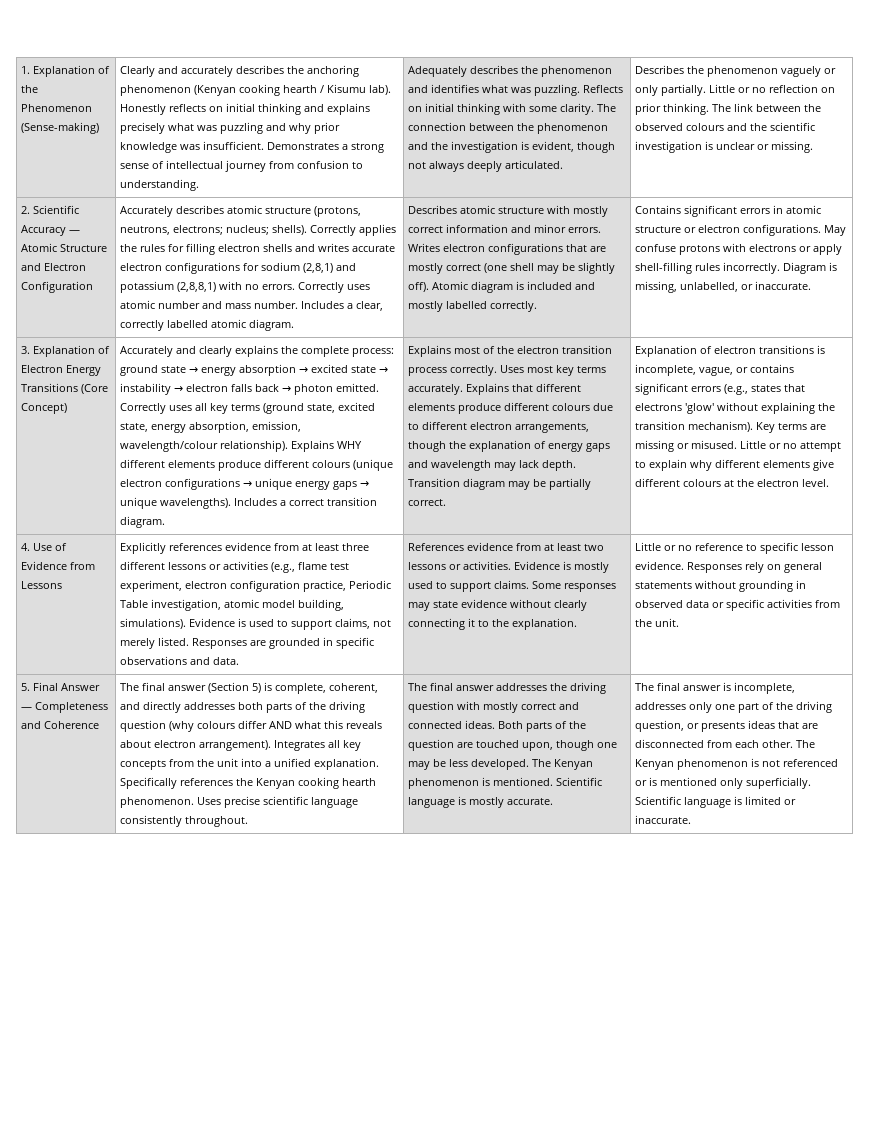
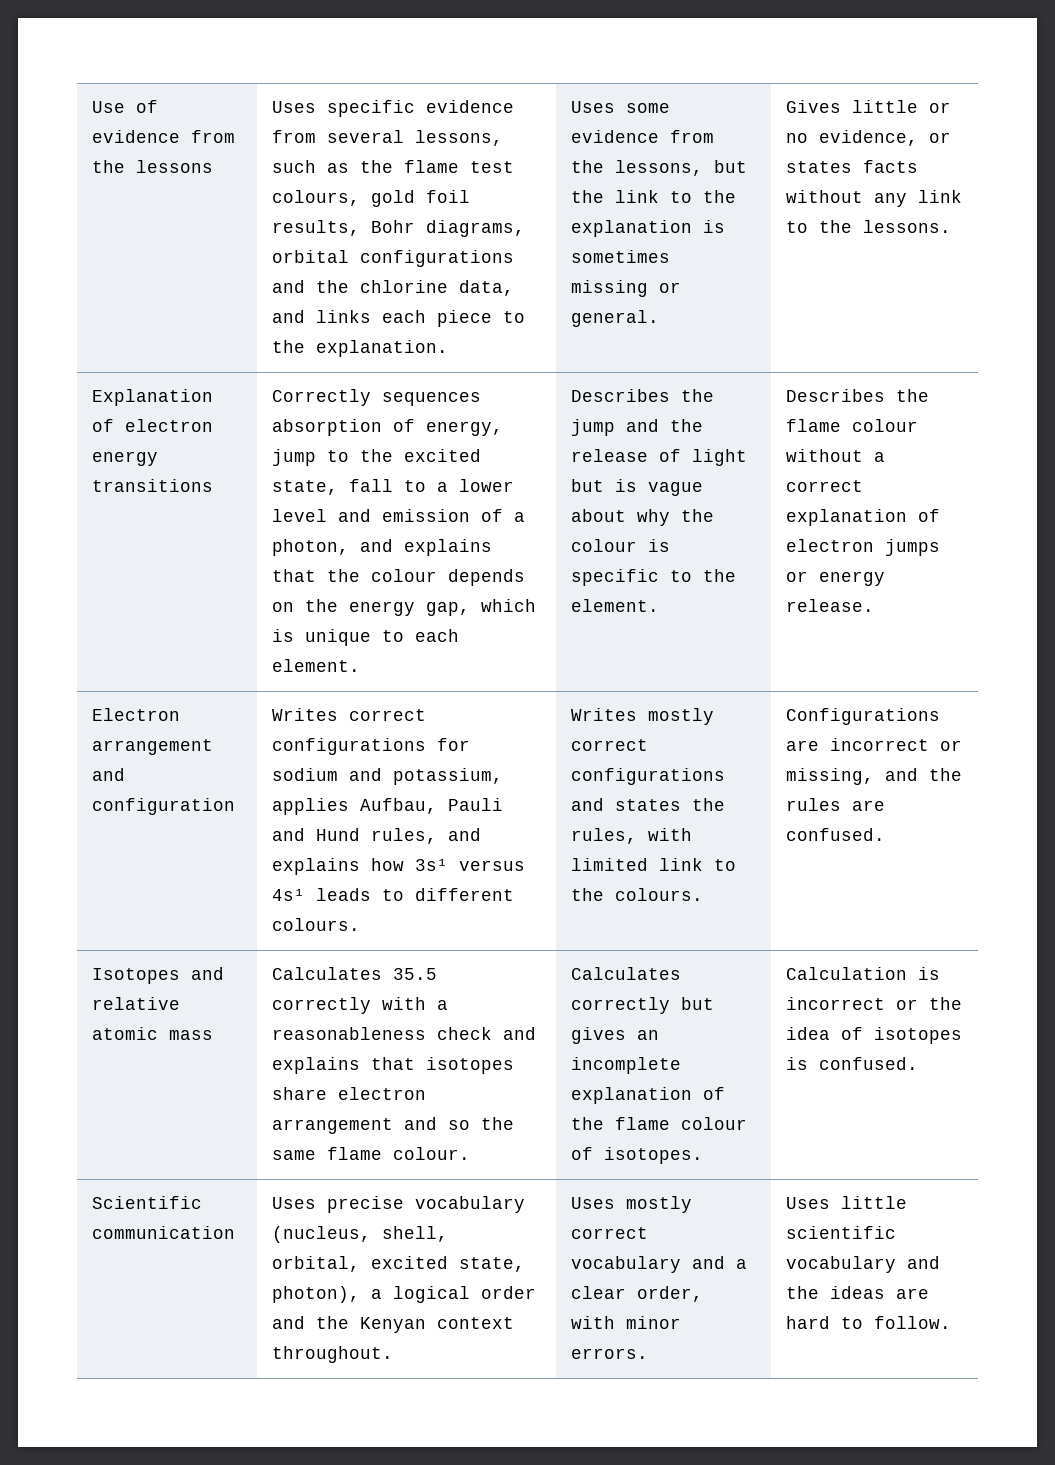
- 1. Explanation of the Phenomenon (Sense-making) | Clearly and accurately describes the anchoring phenomenon (Kenyan cooking hearth / Kisumu lab). Honestly reflects on initial thinking and explains precisely what was puzzling and why prior knowledge was insufficient. Demonstrates a strong sense of intellectual journey from confusion to understanding. | Adequately describes the phenomenon and identifies what was puzzling. Reflects on initial thinking with some clarity. The connection between the phenomenon and the investigation is evident, though not always deeply articulated. | Describes the phenomenon vaguely or only partially. Little or no reflection on prior thinking. The link between the observed colours and the scientific investigation is unclear or missing.
- 2. Scientific Accuracy — Atomic Structure and Electron Configuration | Accurately describes atomic structure (protons, neutrons, electrons; nucleus; shells). Correctly applies the rules for filling electron shells and writes accurate electron configurations for sodium (2,8,1) and potassium (2,8,8,1) with no errors. Correctly uses atomic number and mass number. Includes a clear, correctly labelled atomic diagram. | Describes atomic structure with mostly correct information and minor errors. Writes electron configurations that are mostly correct (one shell may be slightly off). Atomic diagram is included and mostly labelled correctly. | Contains significant errors in atomic structure or electron configurations. May confuse protons with electrons or apply shell-filling rules incorrectly. Diagram is missing, unlabelled, or inaccurate.
- 3. Explanation of Electron Energy Transitions (Core Concept) | Accurately and clearly explains the complete process: ground state → energy absorption → excited state → instability → electron falls back → photon emitted. Correctly uses all key terms (ground state, excited state, energy absorption, emission, wavelength/colour relationship). Explains WHY different elements produce different colours (unique electron configurations → unique energy gaps → unique wavelengths). Includes a correct transition diagram. | Explains most of the electron transition process correctly. Uses most key terms accurately. Explains that different elements produce different colours due to different electron arrangements, though the explanation of energy gaps and wavelength may lack depth. Transition diagram may be partially correct. | Explanation of electron transitions is incomplete, vague, or contains significant errors (e.g., states that electrons 'glow' without explaining the transition mechanism). Key terms are missing or misused. Little or no attempt to explain why different elements give different colours at the electron level.
- 4. Use of Evidence from Lessons | Explicitly references evidence from at least three different lessons or activities (e.g., flame test experiment, electron configuration practice, Periodic Table investigation, atomic model building, simulations). Evidence is used to support claims, not merely listed. Responses are grounded in specific observations and data. | References evidence from at least two lessons or activities. Evidence is mostly used to support claims. Some responses may state evidence without clearly connecting it to the explanation. | Little or no reference to specific lesson evidence. Responses rely on general statements without grounding in observed data or specific activities from the unit.
- 5. Final Answer — Completeness and Coherence | The final answer (Section 5) is complete, coherent, and directly addresses both parts of the driving question (why colours differ AND what this reveals about electron arrangement). Integrates all key concepts from the unit into a unified explanation. Specifically references the Kenyan cooking hearth phenomenon. Uses precise scientific language consistently throughout. | The final answer addresses the driving question with mostly correct and connected ideas. Both parts of the question are touched upon, though one may be less developed. The Kenyan phenomenon is mentioned. Scientific language is mostly accurate. | The final answer is incomplete, addresses only one part of the driving question, or presents ideas that are disconnected from each other. The Kenyan phenomenon is not referenced or is mentioned only superficially. Scientific language is limited or inaccurate.
+ Use of evidence from the lessons | Uses specific evidence from several lessons, such as the flame test colours, gold foil results, Bohr diagrams, orbital configurations and the chlorine data, and links each piece to the explanation. | Uses some evidence from the lessons, but the link to the explanation is sometimes missing or general. | Gives little or no evidence, or states facts without any link to the lessons.
+ Explanation of electron energy transitions | Correctly sequences absorption of energy, jump to the excited state, fall to a lower level and emission of a photon, and explains that the colour depends on the energy gap, which is unique to each element. | Describes the jump and the release of light but is vague about why the colour is specific to the element. | Describes the flame colour without a correct explanation of electron jumps or energy release.
+ Electron arrangement and configuration | Writes correct configurations for sodium and potassium, applies Aufbau, Pauli and Hund rules, and explains how 3s¹ versus 4s¹ leads to different colours. | Writes mostly correct configurations and states the rules, with limited link to the colours. | Configurations are incorrect or missing, and the rules are confused.
+ Isotopes and relative atomic mass | Calculates 35.5 correctly with a reasonableness check and explains that isotopes share electron arrangement and so the same flame colour. | Calculates correctly but gives an incomplete explanation of the flame colour of isotopes. | Calculation is incorrect or the idea of isotopes is confused.
+ Scientific communication | Uses precise vocabulary (nucleus, shell, orbital, excited state, photon), a logical order and the Kenyan context throughout. | Uses mostly correct vocabulary and a clear order, with minor errors. | Uses little scientific vocabulary and the ideas are hard to follow.

